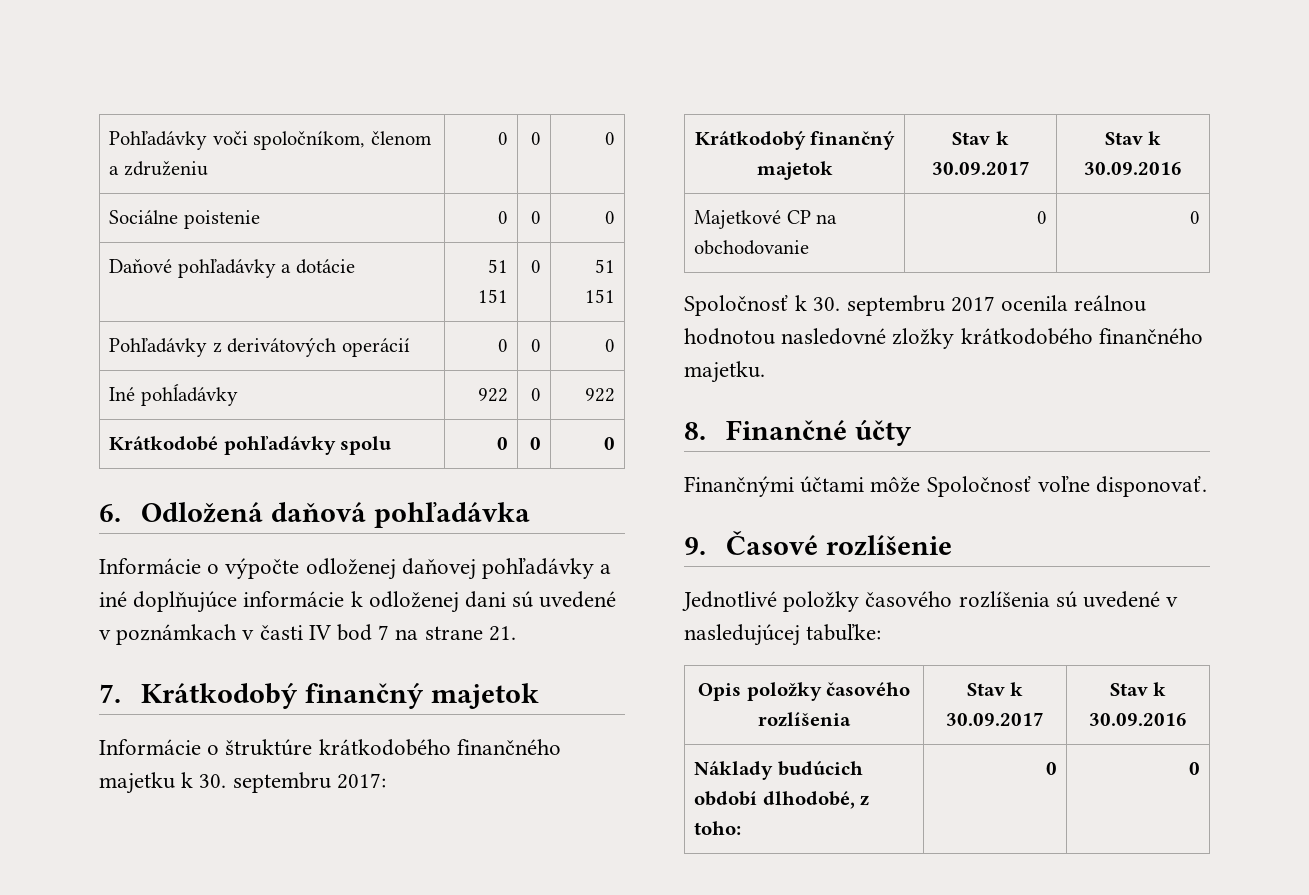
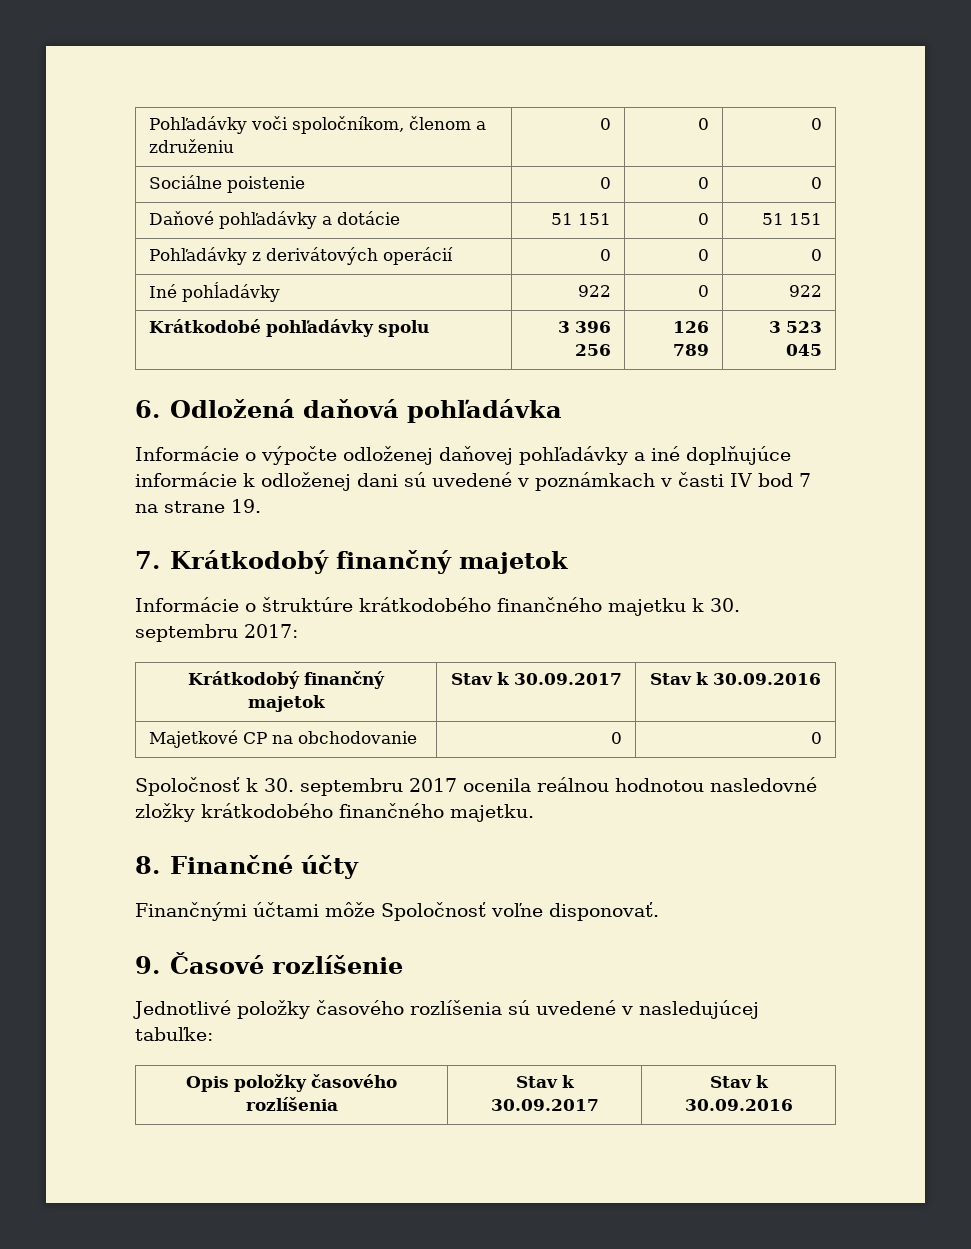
- Krátkodobé pohľadávky spolu | 0 | 0 | 0
+ Krátkodobé pohľadávky spolu | 3 396 256 | 126 789 | 3 523 045
- Informácie o výpočte odloženej daňovej pohľadávky a iné doplňujúce informácie k odloženej dani sú uvedené v poznámkach v časti IV bod 7 na strane 21.
+ Informácie o výpočte odloženej daňovej pohľadávky a iné doplňujúce informácie k odloženej dani sú uvedené v poznámkach v časti IV bod 7 na strane 19.
- Náklady budúcich období dlhodobé, z toho: | 0 | 0

